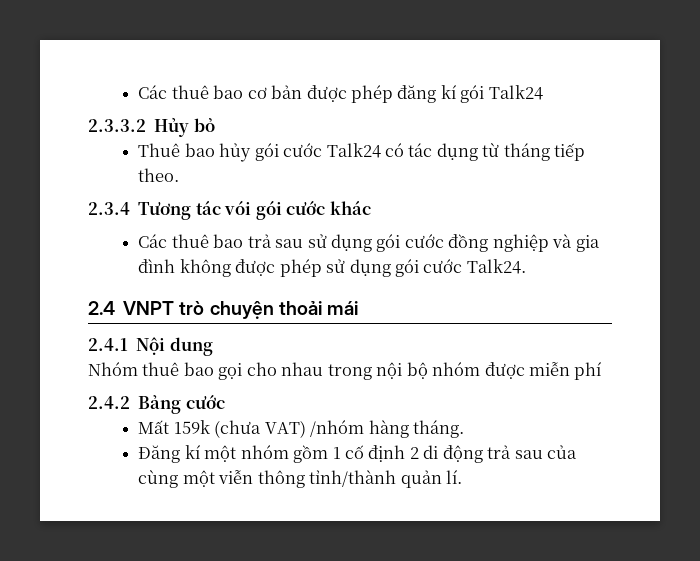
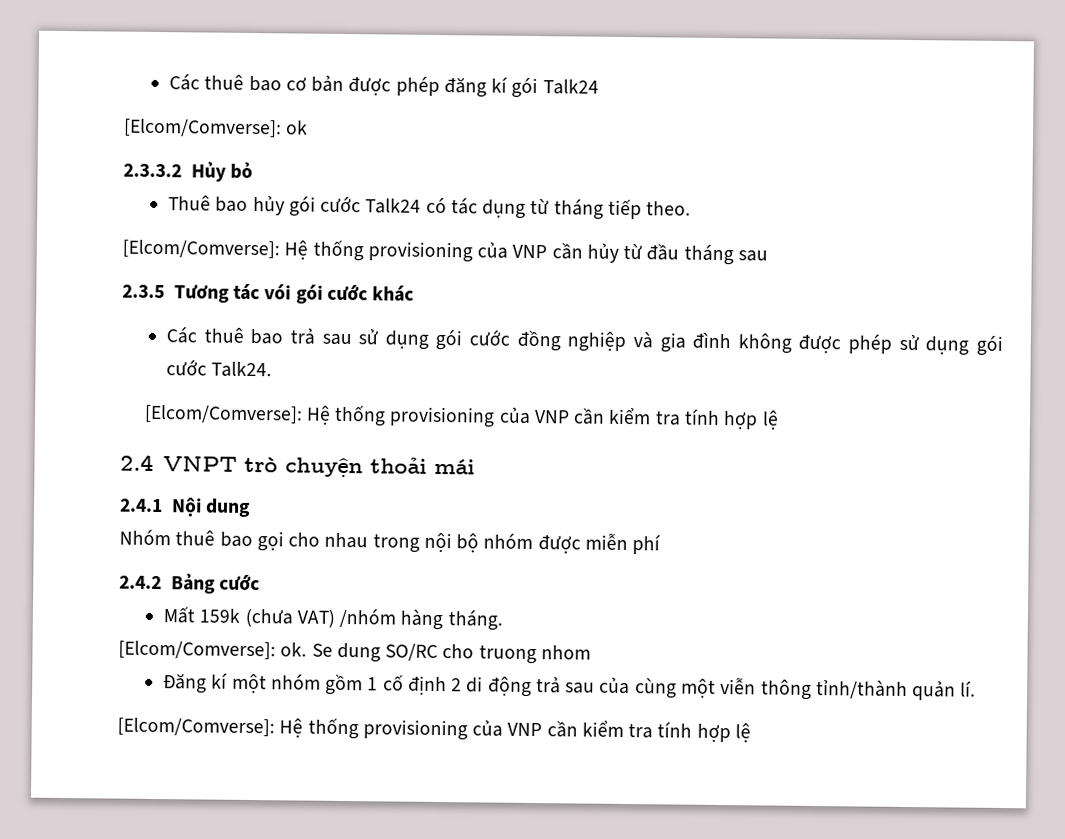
+ [Elcom/Comverse]: ok
- 2.3.4 Tương tác vói gói cước khác
+ [Elcom/Comverse]: Hệ thống provisioning của VNP cần hủy từ đầu tháng sau
+ 2.3.5 Tương tác vói gói cước khác
  Các thuê bao trả sau sử dụng gói cước đồng nghiệp và gia đình không được phép sử dụng gói cước Talk24.
+ [Elcom/Comverse]: Hệ thống provisioning của VNP cần kiểm tra tính hợp lệ
+ [Elcom/Comverse]: ok. Se dung SO/RC cho truong nhom
  Đăng kí một nhóm gồm 1 cố định 2 di động trả sau của cùng một viễn thông tỉnh/thành quản lí.
+ [Elcom/Comverse]: Hệ thống provisioning của VNP cần kiểm tra tính hợp lệ

